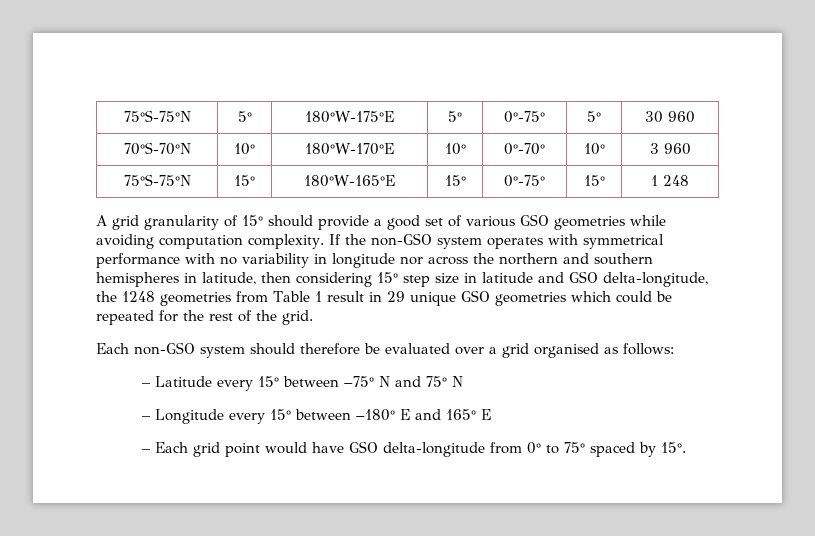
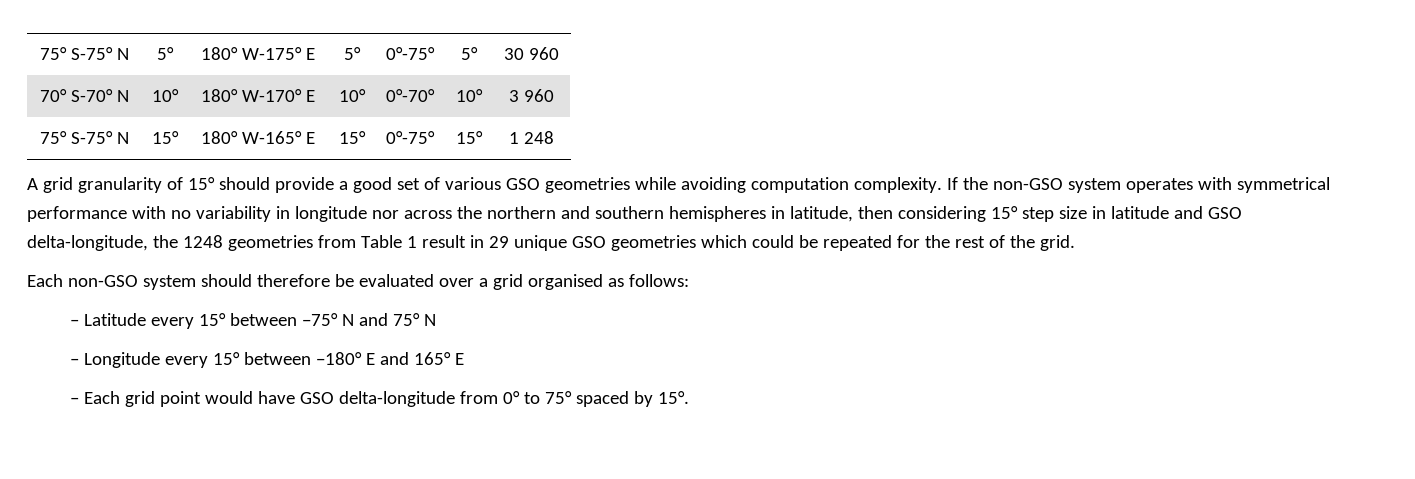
- 75°S-75°N | 5° | 180°W-175°E | 5° | 0°-75° | 5° | 30 960
+ 75° S-75° N | 5° | 180° W-175° E | 5° | 0°-75° | 5° | 30 960
- 70°S-70°N | 10° | 180°W-170°E | 10° | 0°-70° | 10° | 3 960
+ 70° S-70° N | 10° | 180° W-170° E | 10° | 0°-70° | 10° | 3 960
- 75°S-75°N | 15° | 180°W-165°E | 15° | 0°-75° | 15° | 1 248
+ 75° S-75° N | 15° | 180° W-165° E | 15° | 0°-75° | 15° | 1 248

